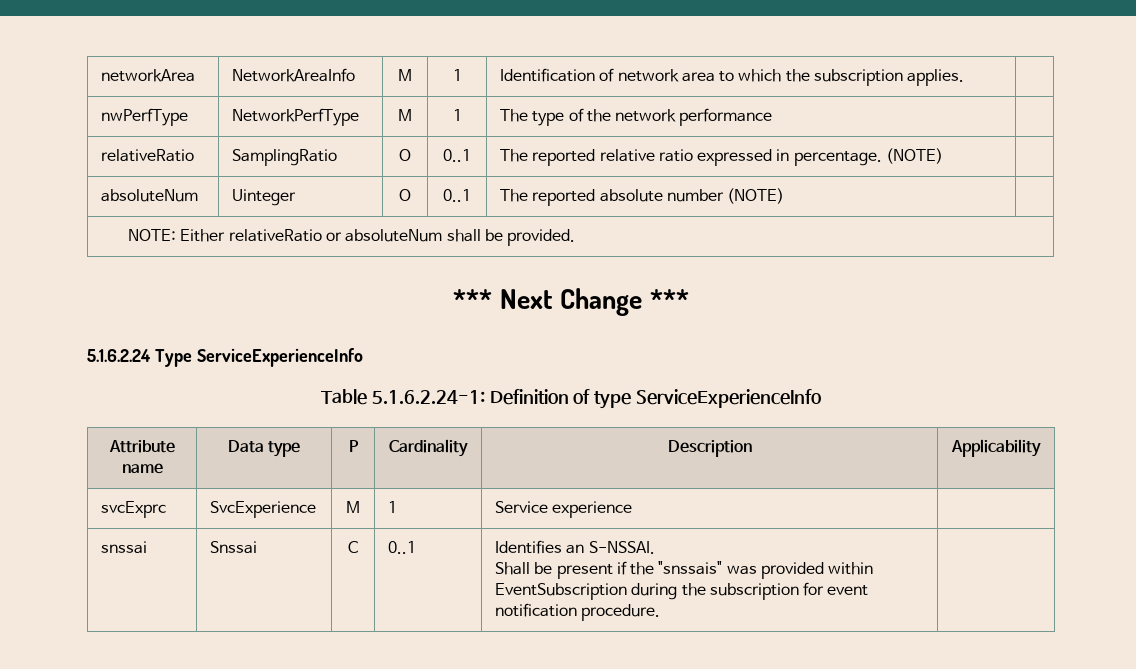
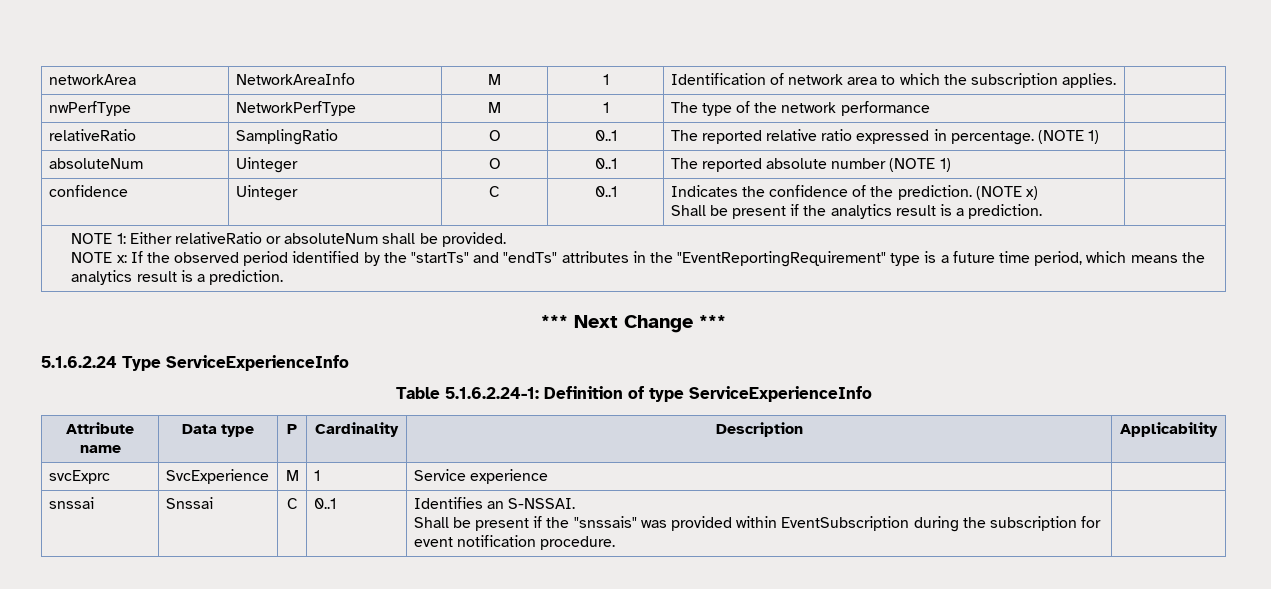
- relativeRatio | SamplingRatio | O | 0..1 | The reported relative ratio expressed in percentage. (NOTE) |
+ relativeRatio | SamplingRatio | O | 0..1 | The reported relative ratio expressed in percentage. (NOTE 1) |
- absoluteNum | Uinteger | O | 0..1 | The reported absolute number (NOTE) |
- NOTE: Either relativeRatio or absoluteNum shall be provided.
+ absoluteNum | Uinteger | O | 0..1 | The reported absolute number (NOTE 1) |
+ confidence | Uinteger | C | 0..1 | Indicates the confidence of the prediction. (NOTE x)
+ Shall be present if the analytics result is a prediction. |
+ NOTE 1: Either relativeRatio or absoluteNum shall be provided.
+ NOTE x: If the observed period identified by the "startTs" and "endTs" attributes in the "EventReportingRequirement" type is a future time period, which means the analytics result is a prediction.

